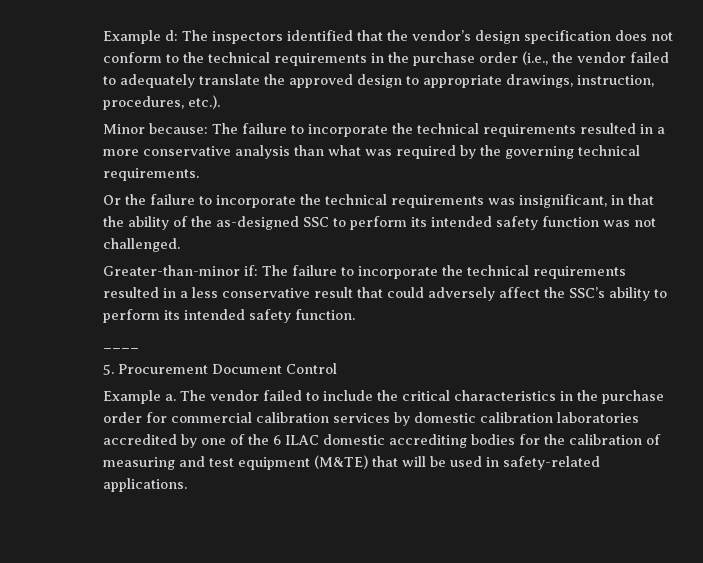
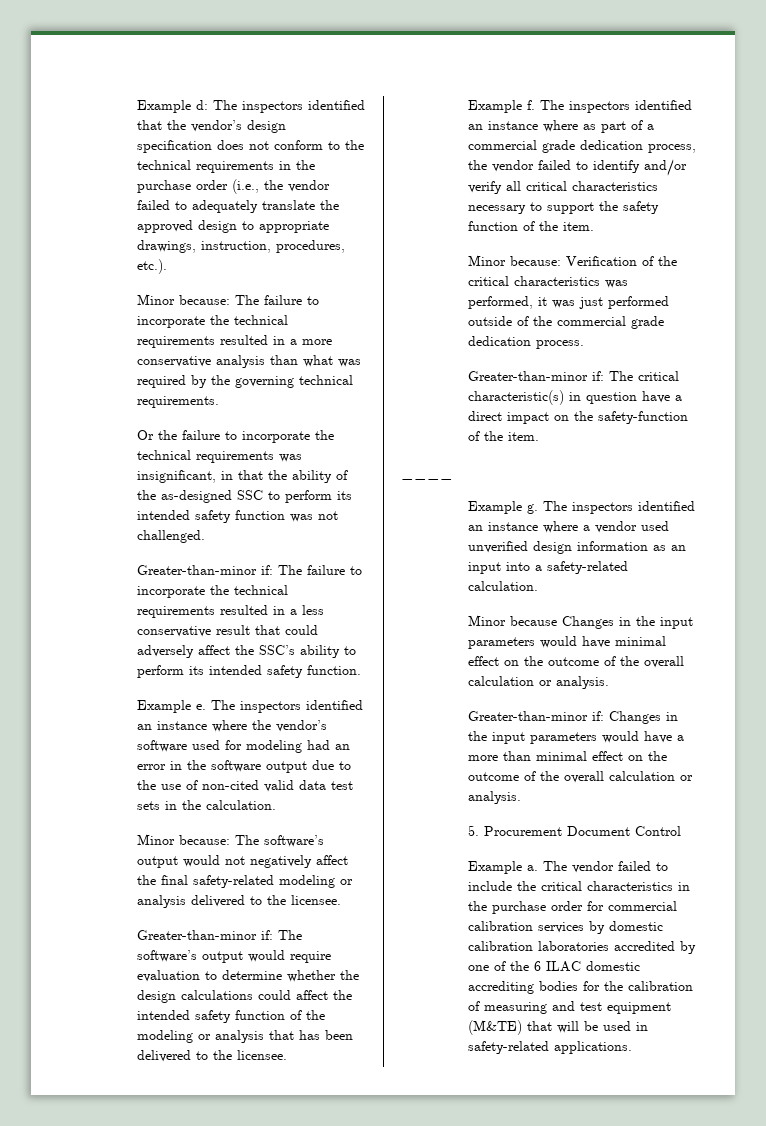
+ Example e. The inspectors identified an instance where the vendor’s software used for modeling had an error in the software output due to the use of non-cited valid data test sets in the calculation.
+ Minor because: The software’s output would not negatively affect the final safety-related modeling or analysis delivered to the licensee.
+ Greater-than-minor if: The software’s output would require evaluation to determine whether the design calculations could affect the intended safety function of the modeling or analysis that has been delivered to the licensee.
+ Example f. The inspectors identified an instance where as part of a commercial grade dedication process, the vendor failed to identify and/or verify all critical characteristics necessary to support the safety function of the item.
+ Minor because: Verification of the critical characteristics was performed, it was just performed outside of the commercial grade dedication process.
+ Greater-than-minor if: The critical characteristic(s) in question have a direct impact on the safety-function of the item.
  ____
+ Example g. The inspectors identified an instance where a vendor used unverified design information as an input into a safety-related calculation.
+ Minor because Changes in the input parameters would have minimal effect on the outcome of the overall calculation or analysis.
+ Greater-than-minor if: Changes in the input parameters would have a more than minimal effect on the outcome of the overall calculation or analysis.

